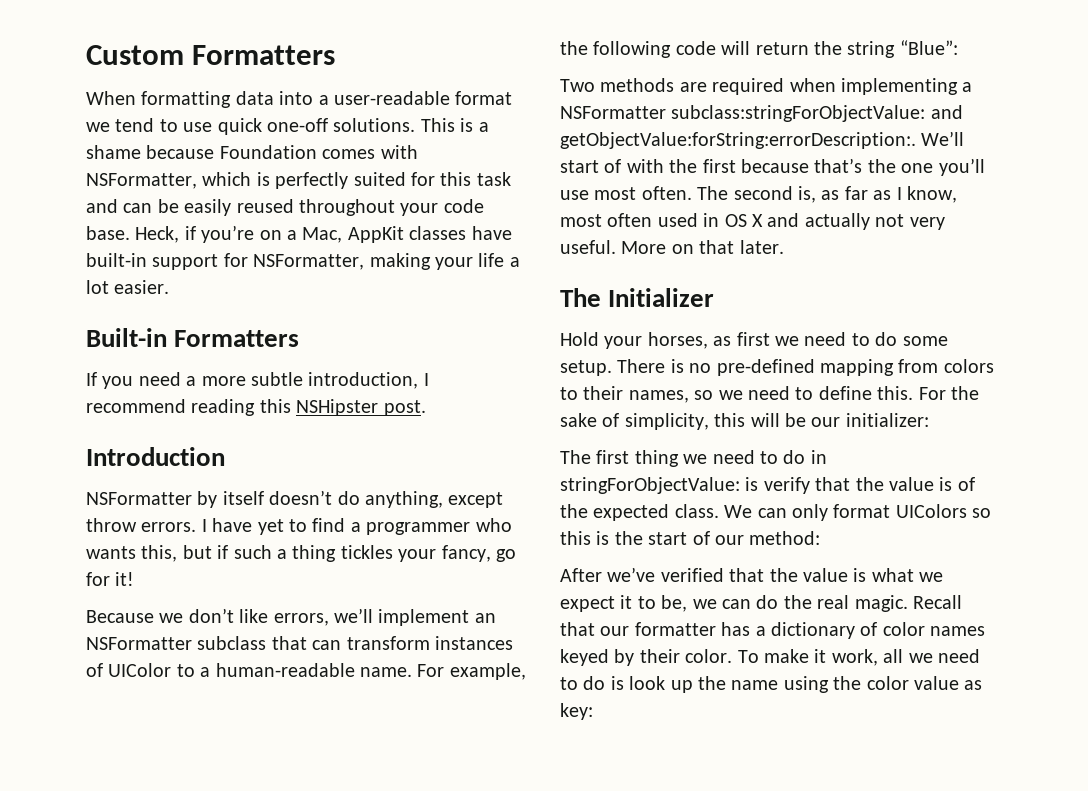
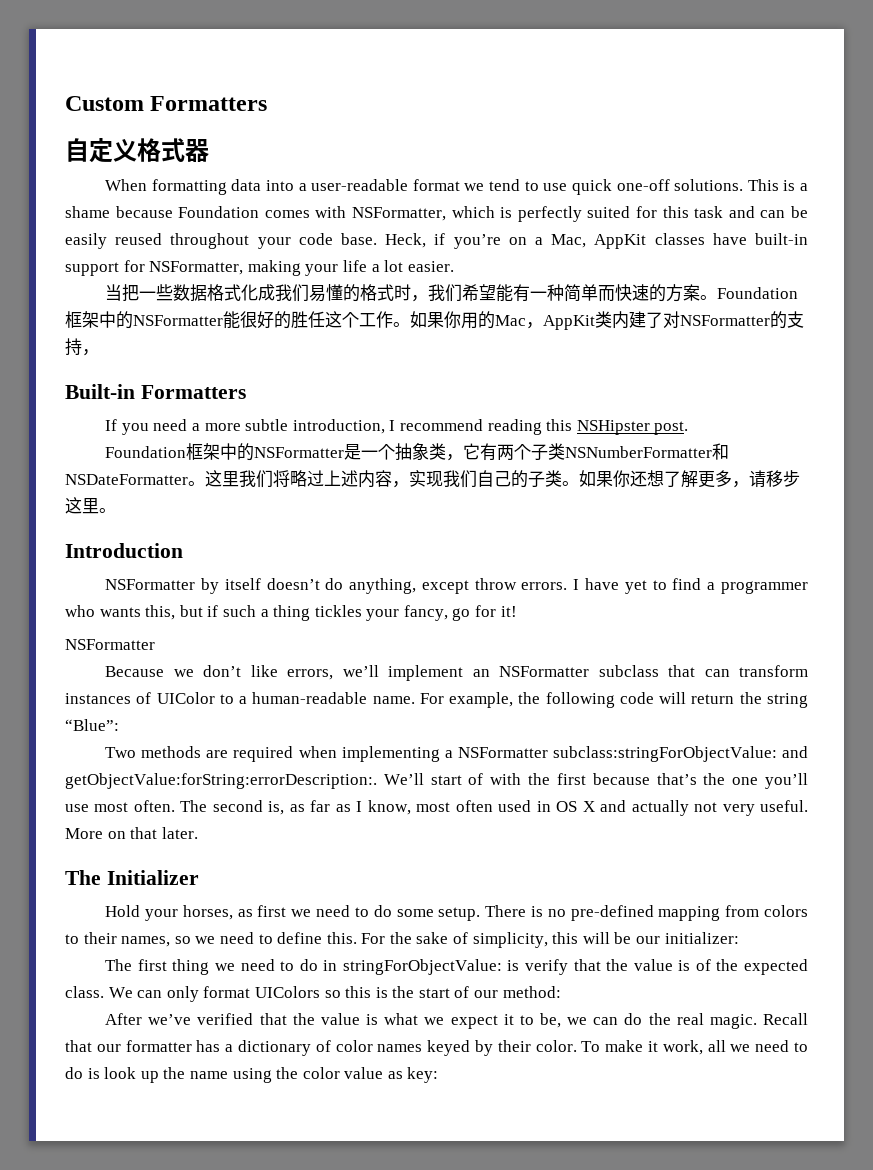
+ 自定义格式器
+ 当把一些数据格式化成我们易懂的格式时，我们希望能有一种简单而快速的方案。Foundation框架中的NSFormatter能很好的胜任这个工作。如果你用的Mac，AppKit类内建了对NSFormatter的支持，
+ Foundation框架中的NSFormatter是一个抽象类，它有两个子类NSNumberFormatter和NSDateFormatter。这里我们将略过上述内容，实现我们自己的子类。如果你还想了解更多，请移步这里。
  I have yet to find a programmer who wants this, but if such a thing tickles your fancy, go for it!
+ NSFormatter

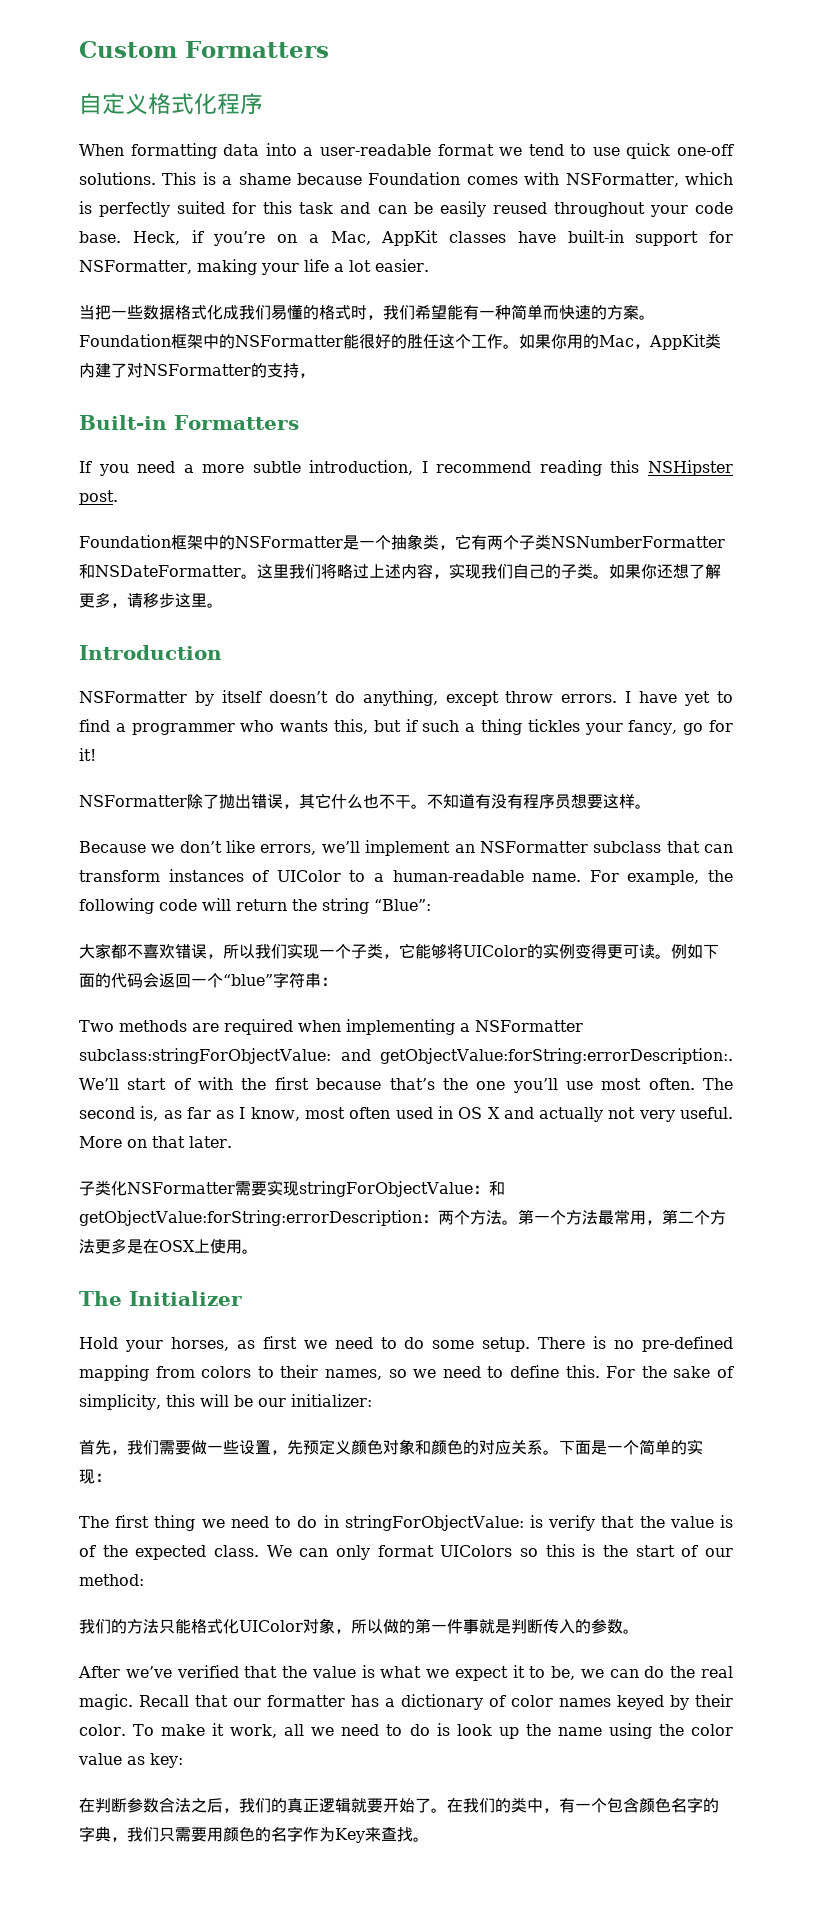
- 自定义格式器
+ 自定义格式化程序
  I have yet to find a programmer who wants this, but if such a thing tickles your fancy, go for it!
- NSFormatter
+ NSFormatter除了抛出错误，其它什么也不干。不知道有没有程序员想要这样。
+ 大家都不喜欢错误，所以我们实现一个子类，它能够将UIColor的实例变得更可读。例如下面的代码会返回一个“blue”字符串：
+ 子类化NSFormatter需要实现stringForObjectValue：和getObjectValue:forString:errorDescription：两个方法。第一个方法最常用，第二个方法更多是在OSX上使用。
+ 首先，我们需要做一些设置，先预定义颜色对象和颜色的对应关系。下面是一个简单的实现：
+ 我们的方法只能格式化UIColor对象，所以做的第一件事就是判断传入的参数。
+ 在判断参数合法之后，我们的真正逻辑就要开始了。在我们的类中，有一个包含颜色名字的字典，我们只需要用颜色的名字作为Key来查找。

